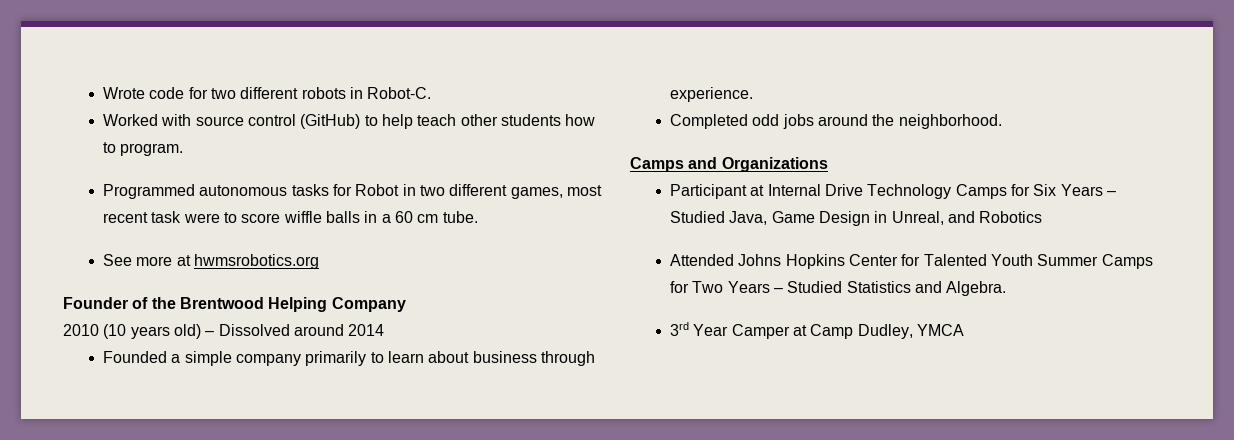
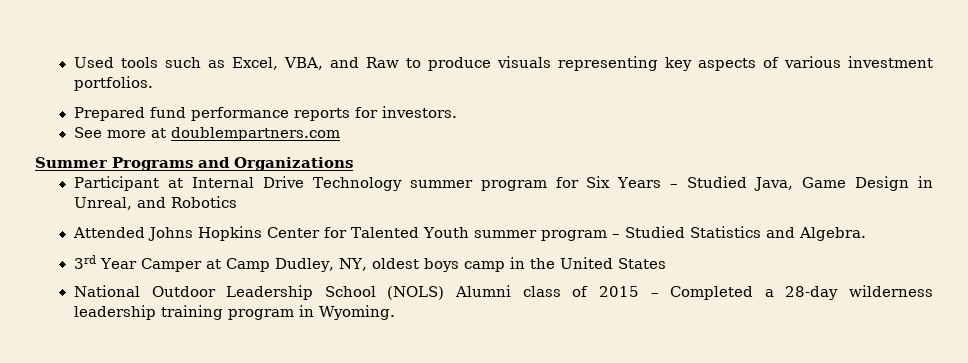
- Wrote code for two different robots in Robot-C.
- Worked with source control (GitHub) to help teach other students how to program.
- Programmed autonomous tasks for Robot in two different games, most recent task were to score wiffle balls in a 60 cm tube.
- See more at hwmsrobotics.org
- Founder of the Brentwood Helping Company
- 2010 (10 years old) – Dissolved around 2014
- Founded a simple company primarily to learn about business through experience.
- Completed odd jobs around the neighborhood.
- Camps and Organizations
+ Used tools such as Excel, VBA, and Raw to produce visuals representing key aspects of various investment portfolios.
+ Prepared fund performance reports for investors.
+ See more at doublempartners.com
+ Summer Programs and Organizations
- Participant at Internal Drive Technology Camps for Six Years – Studied Java, Game Design in Unreal, and Robotics
+ Participant at Internal Drive Technology summer program for Six Years – Studied Java, Game Design in Unreal, and Robotics
- Attended Johns Hopkins Center for Talented Youth Summer Camps for Two Years – Studied Statistics and Algebra.
+ Attended Johns Hopkins Center for Talented Youth summer program – Studied Statistics and Algebra.
- 3rd Year Camper at Camp Dudley, YMCA
+ 3rd Year Camper at Camp Dudley, NY, oldest boys camp in the United States
+ National Outdoor Leadership School (NOLS) Alumni class of 2015 – Completed a 28-day wilderness leadership training program in Wyoming.

